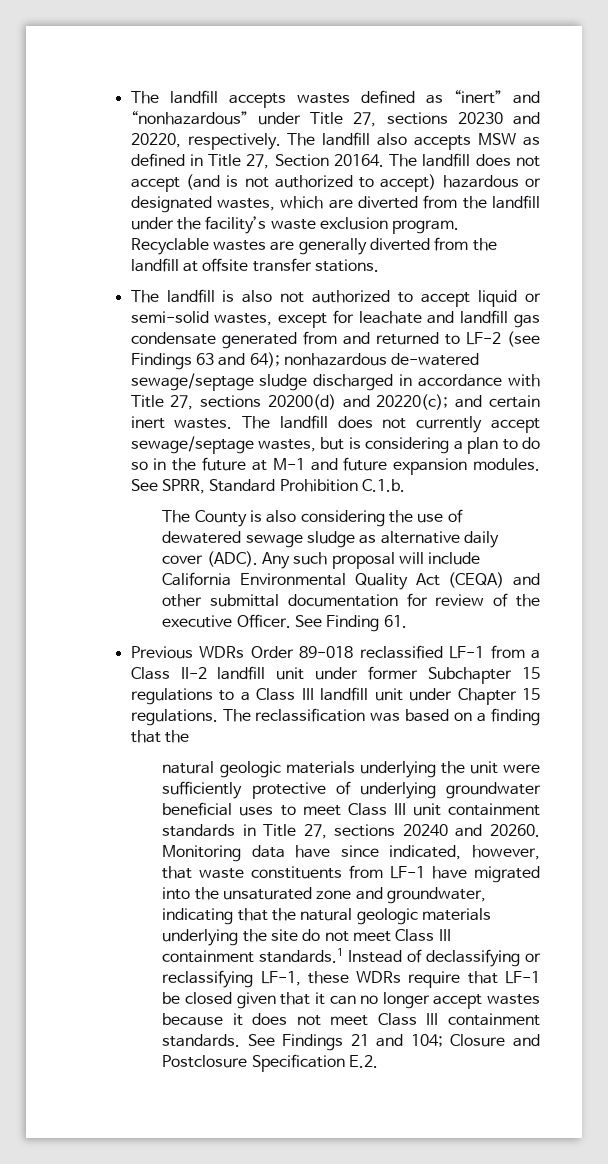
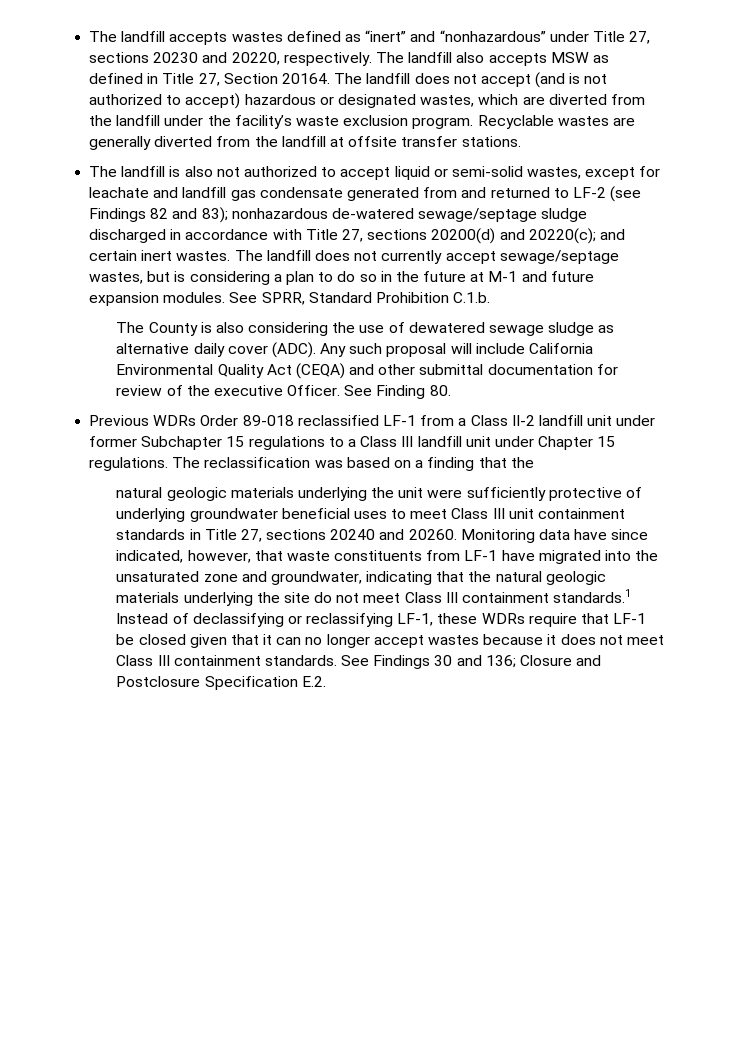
- The landfill is also not authorized to accept liquid or semi-solid wastes, except for leachate and landfill gas condensate generated from and returned to LF-2 (see Findings 63 and 64); nonhazardous de-watered sewage/septage sludge discharged in accordance with Title 27, sections 20200(d) and 20220(c); and certain inert wastes.
+ The landfill is also not authorized to accept liquid or semi-solid wastes, except for leachate and landfill gas condensate generated from and returned to LF-2 (see Findings 82 and 83); nonhazardous de-watered sewage/septage sludge discharged in accordance with Title 27, sections 20200(d) and 20220(c); and certain inert wastes.
- See Finding 61.
+ See Finding 80.
- See Findings 21 and 104; Closure and Postclosure Specification E.2.
+ See Findings 30 and 136; Closure and Postclosure Specification E.2.

